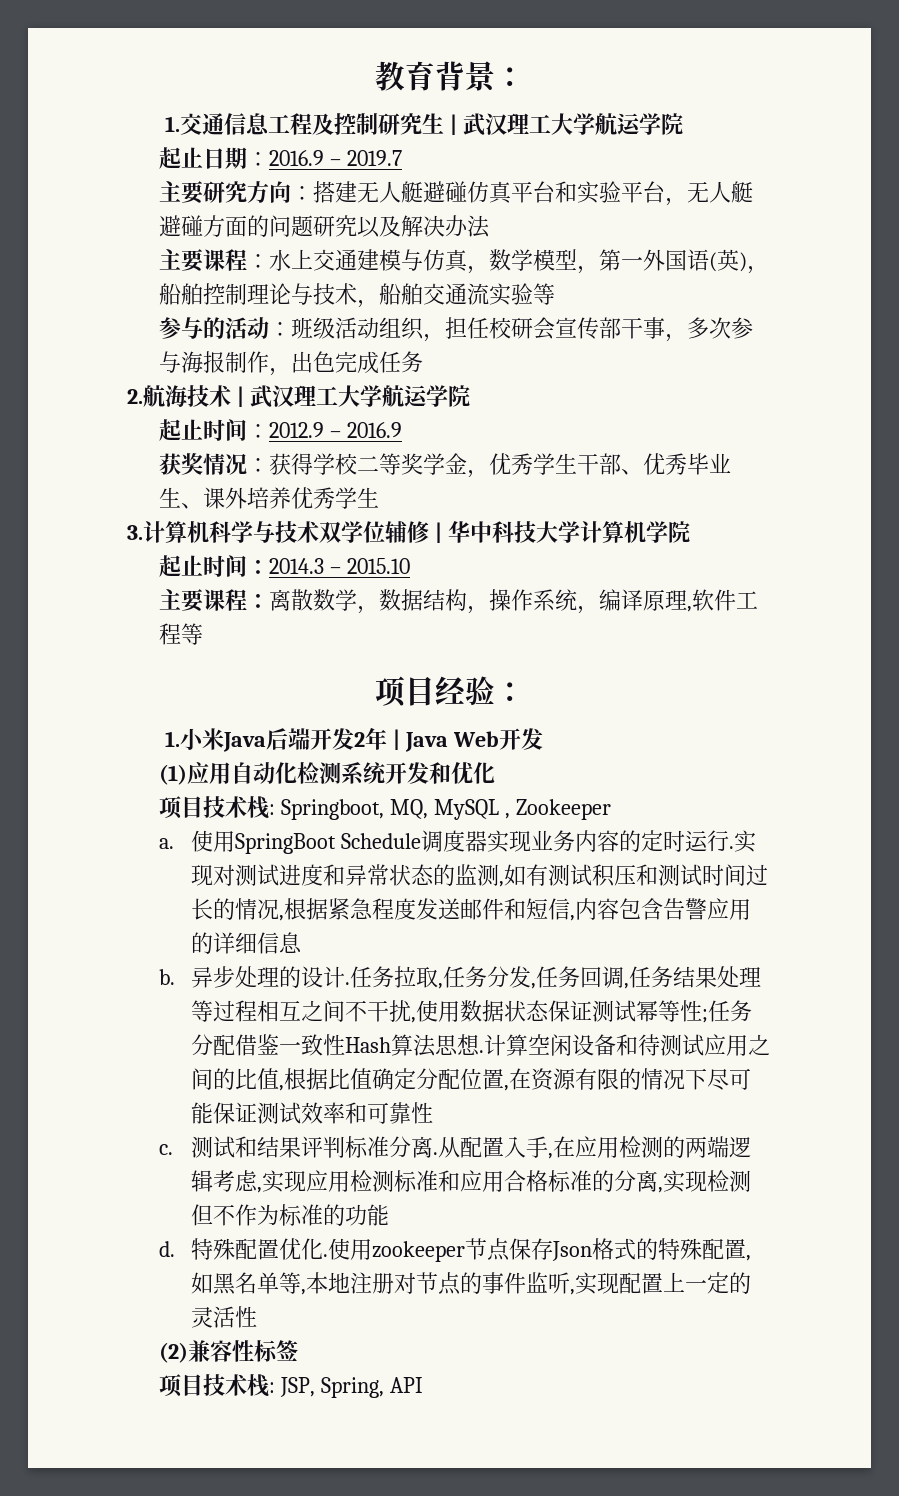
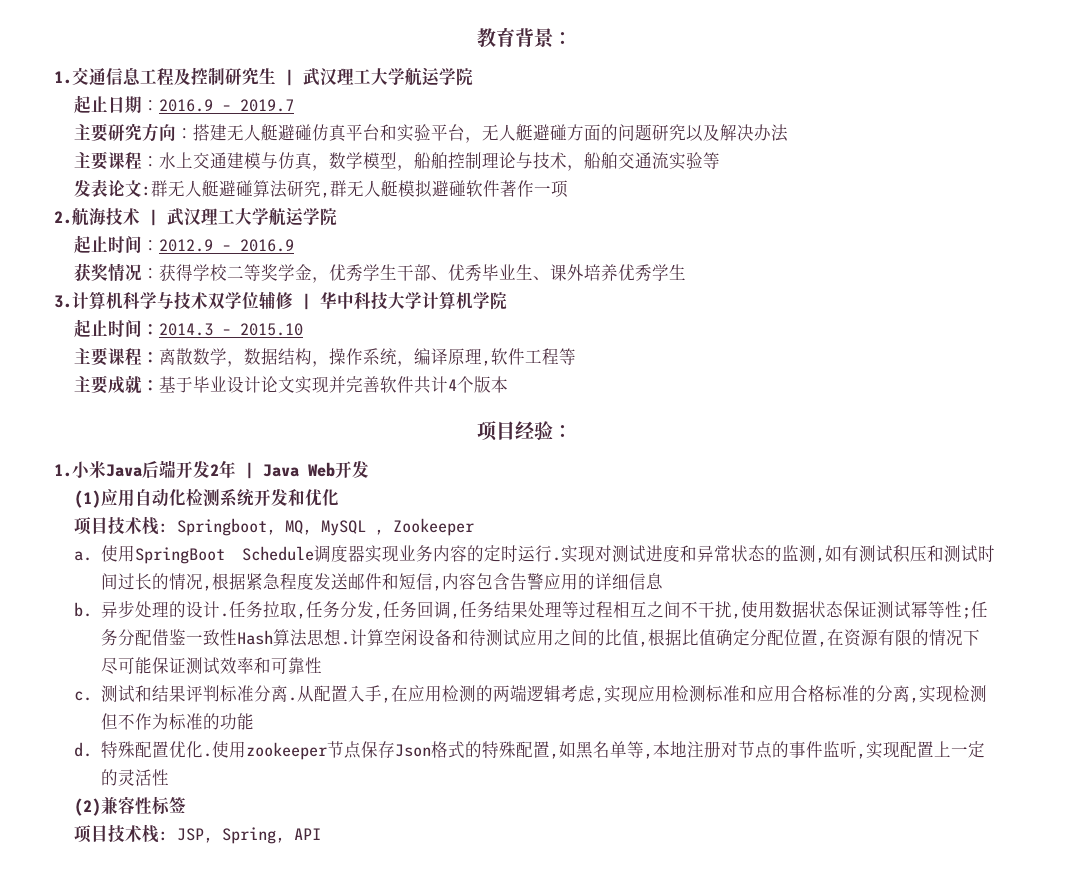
- 主要课程：水上交通建模与仿真，数学模型，第一外国语(英)，船舶控制理论与技术，船舶交通流实验等
+ 主要课程：水上交通建模与仿真，数学模型，船舶控制理论与技术，船舶交通流实验等
- 参与的活动：班级活动组织，担任校研会宣传部干事，多次参与海报制作，出色完成任务
+ 发表论文:群无人艇避碰算法研究,群无人艇模拟避碰软件著作一项
+ 主要成就：基于毕业设计论文实现并完善软件共计4个版本

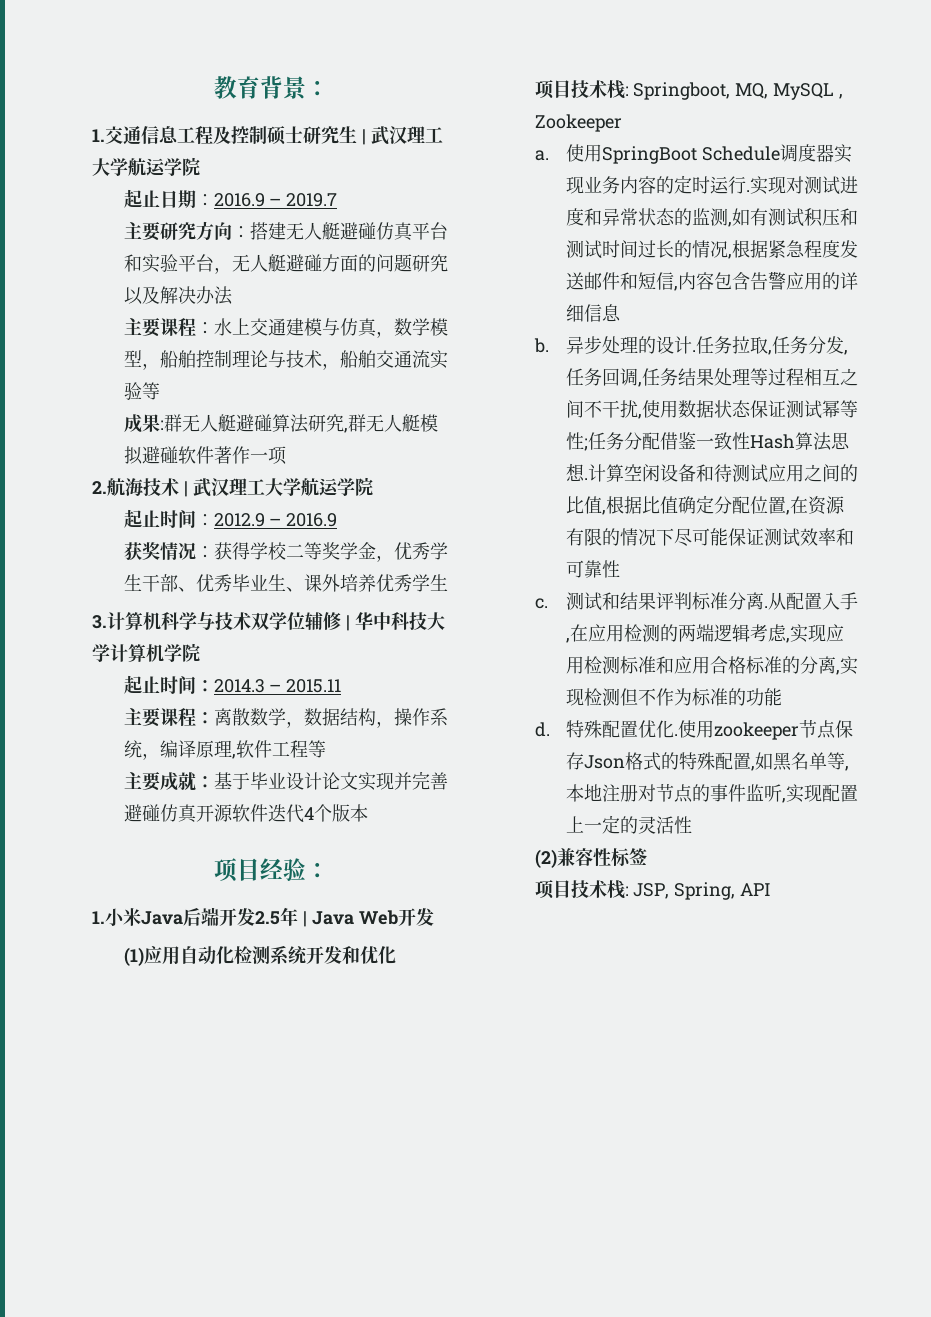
- 1.交通信息工程及控制研究生 | 武汉理工大学航运学院
+ 1.交通信息工程及控制硕士研究生 | 武汉理工大学航运学院
- 发表论文:群无人艇避碰算法研究,群无人艇模拟避碰软件著作一项
+ 成果:群无人艇避碰算法研究,群无人艇模拟避碰软件著作一项
- 起止时间：2014.3 – 2015.10
+ 起止时间：2014.3 – 2015.11
- 主要成就：基于毕业设计论文实现并完善软件共计4个版本
+ 主要成就：基于毕业设计论文实现并完善避碰仿真开源软件迭代4个版本
- 1.小米Java后端开发2年 | Java Web开发
+ 1.小米Java后端开发2.5年 | Java Web开发

